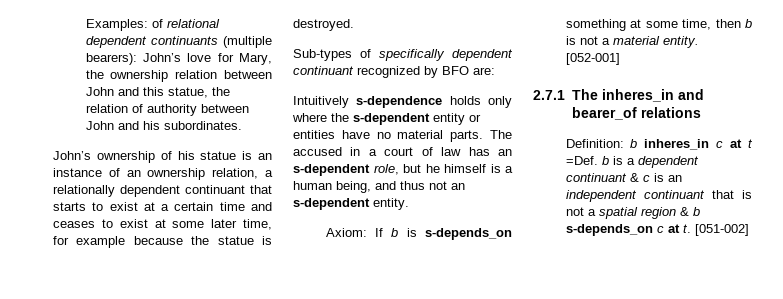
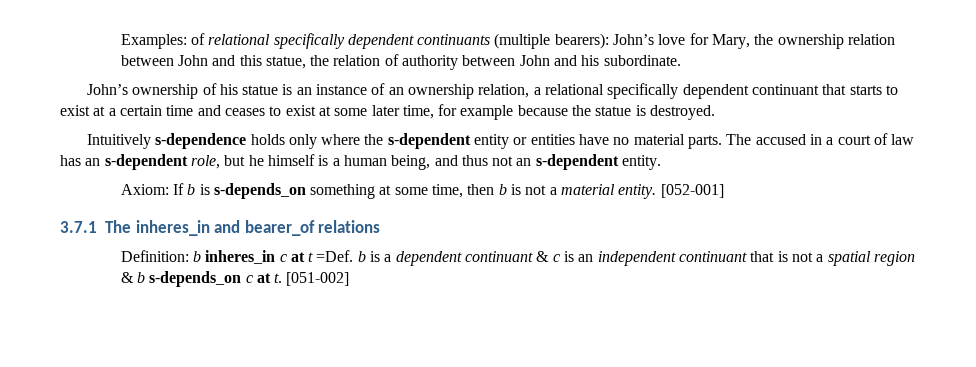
- Examples: of relational dependent continuants (multiple bearers): John’s love for Mary, the ownership relation between John and this statue, the relation of authority between John and his subordinates.
+ Examples: of relational specifically dependent continuants (multiple bearers): John’s love for Mary, the ownership relation between John and this statue, the relation of authority between John and his subordinate.
- John’s ownership of his statue is an instance of an ownership relation, a relationally dependent continuant that starts to exist at a certain time and ceases to exist at some later time, for example because the statue is destroyed.
+ John’s ownership of his statue is an instance of an ownership relation, a relational specifically dependent continuant that starts to exist at a certain time and ceases to exist at some later time, for example because the statue is destroyed.
- Sub-types of specifically dependent continuant recognized by BFO are:
- 2.7.1 The inheres_in and bearer_of relations
+ 3.7.1 The inheres_in and bearer_of relations

